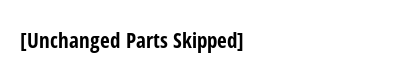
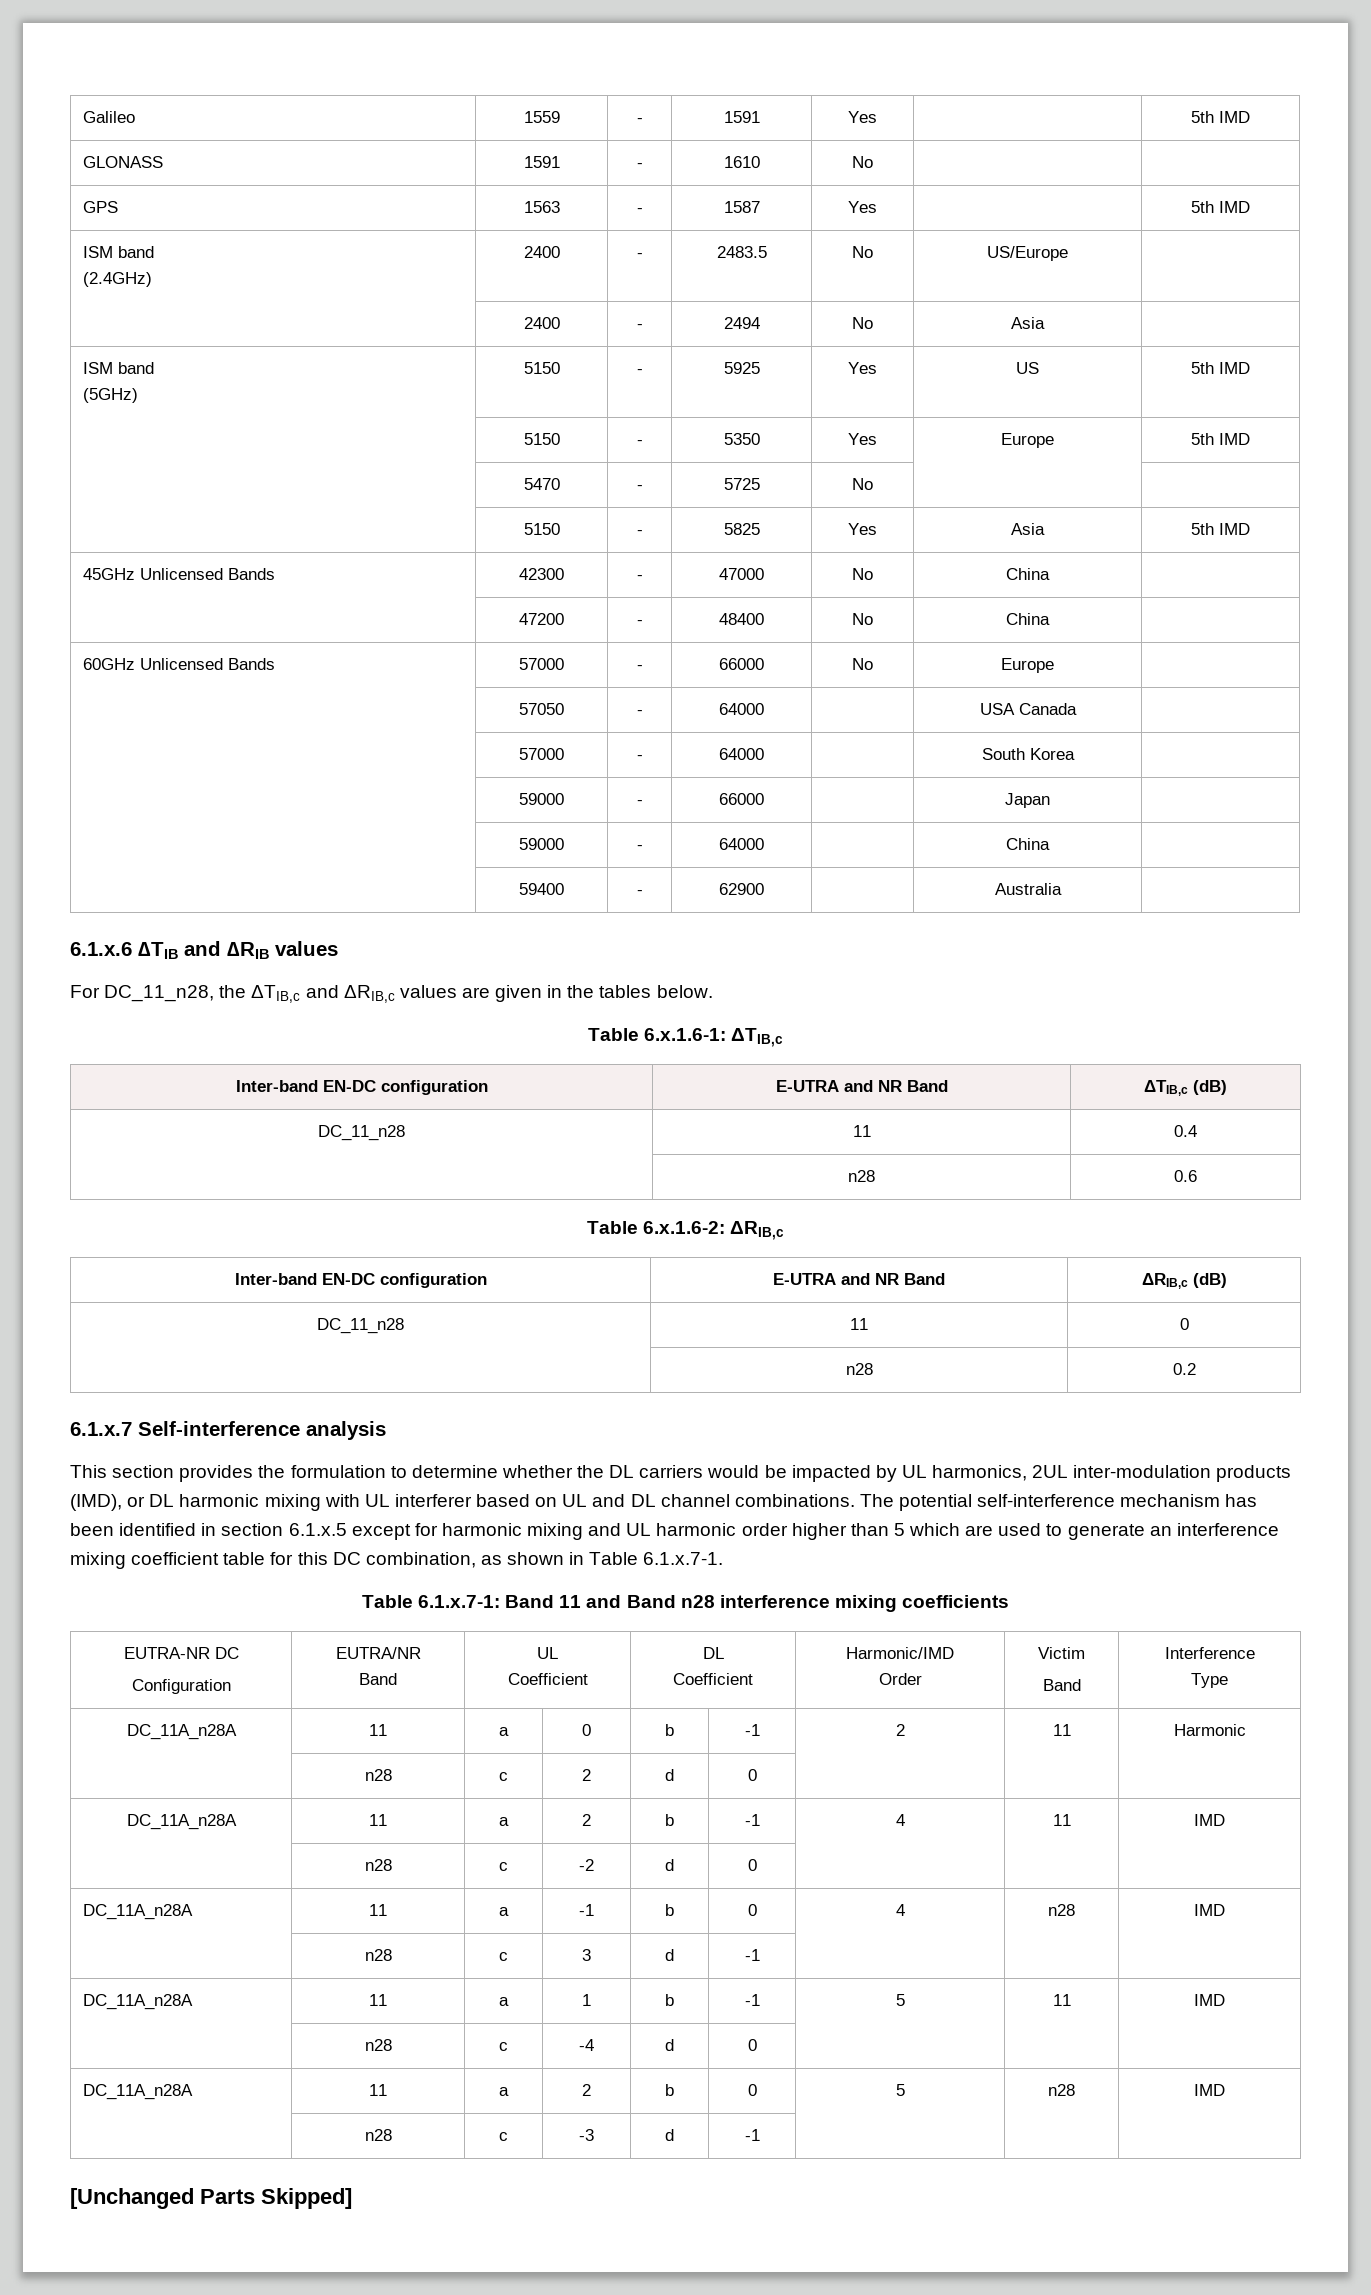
+ Galileo | 1559 | - | 1591 | Yes | | 5th IMD
+ GLONASS | 1591 | - | 1610 | No | |
+ GPS | 1563 | - | 1587 | Yes | | 5th IMD
+ ISM band
+ (2.4GHz) | 2400 | - | 2483.5 | No | US/Europe |
+ | 2400 | - | 2494 | No | Asia |
+ ISM band
+ (5GHz) | 5150 | - | 5925 | Yes | US | 5th IMD
+ | 5150 | - | 5350 | Yes | Europe | 5th IMD
+ | 5470 | - | 5725 | No | |
+ | 5150 | - | 5825 | Yes | Asia | 5th IMD
+ 45GHz Unlicensed Bands | 42300 | - | 47000 | No | China |
+ | 47200 | - | 48400 | No | China |
+ 60GHz Unlicensed Bands | 57000 | - | 66000 | No | Europe |
+ | 57050 | - | 64000 | | USA Canada |
+ | 57000 | - | 64000 | | South Korea |
+ | 59000 | - | 66000 | | Japan |
+ | 59000 | - | 64000 | | China |
+ | 59400 | - | 62900 | | Australia |
+ 6.1.x.6 ∆TIB and ∆RIB values
+ For DC_11_n28, the ΔTIB,c and ΔRIB,c values are given in the tables below.
+ Table 6.x.1.6-1: ΔTIB,c
+ Inter-band EN-DC configuration | E-UTRA and NR Band | ΔTIB,c (dB)
+ DC_11_n28 | 11 | 0.4
+ | n28 | 0.6
+ Table 6.x.1.6-2: ΔRIB,c
+ Inter-band EN-DC configuration | E-UTRA and NR Band | ΔRIB,c (dB)
+ DC_11_n28 | 11 | 0
+ | n28 | 0.2
+ 6.1.x.7 Self-interference analysis
+ This section provides the formulation to determine whether the DL carriers would be impacted by UL harmonics, 2UL inter-modulation products (IMD), or DL harmonic mixing with UL interferer based on UL and DL channel combinations. The potential self-interference mechanism has been identified in section 6.1.x.5 except for harmonic mixing and UL harmonic order higher than 5 which are used to generate an interference mixing coefficient table for this DC combination, as shown in Table 6.1.x.7-1.
+ Table 6.1.x.7-1: Band 11 and Band n28 interference mixing coefficients
+ EUTRA-NR DC
+ Configuration | EUTRA/NR
+ Band | UL
+ Coefficient | DL
+ Coefficient | Harmonic/IMD
+ Order | Victim
+ Band | Interference
+ Type
+ DC_11A_n28A | 11 | a | 0 | b | -1 | 2 | 11 | Harmonic
+ | n28 | c | 2 | d | 0 | | |
+ DC_11A_n28A | 11 | a | 2 | b | -1 | 4 | 11 | IMD
+ | n28 | c | -2 | d | 0 | | |
+ DC_11A_n28A | 11 | a | -1 | b | 0 | 4 | n28 | IMD
+ | n28 | c | 3 | d | -1 | | |
+ DC_11A_n28A | 11 | a | 1 | b | -1 | 5 | 11 | IMD
+ | n28 | c | -4 | d | 0 | | |
+ DC_11A_n28A | 11 | a | 2 | b | 0 | 5 | n28 | IMD
+ | n28 | c | -3 | d | -1 | | |

